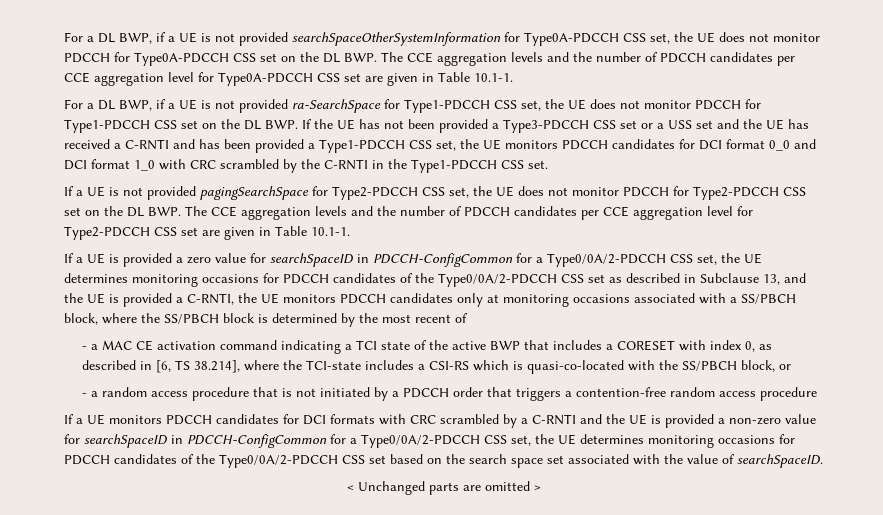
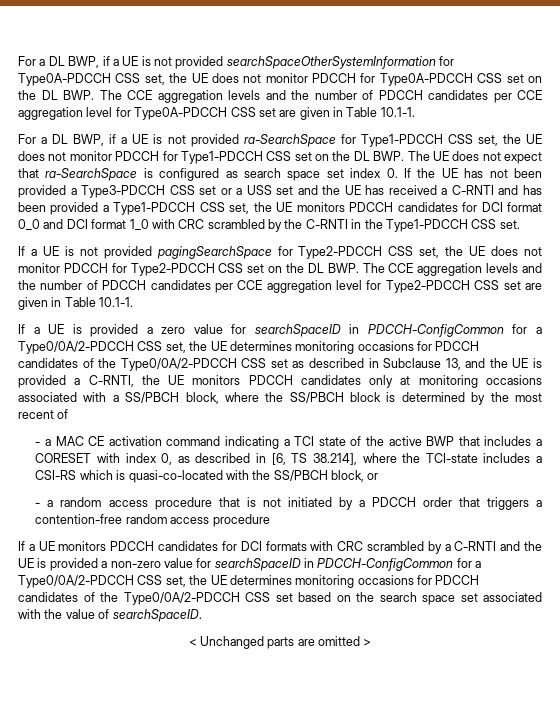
- For a DL BWP, if a UE is not provided ra-SearchSpace for Type1-PDCCH CSS set, the UE does not monitor PDCCH for Type1-PDCCH CSS set on the DL BWP. If the UE has not been provided a Type3-PDCCH CSS set or a USS set and the UE has received a C-RNTI and has been provided a Type1-PDCCH CSS set, the UE monitors PDCCH candidates for DCI format 0_0 and DCI format 1_0 with CRC scrambled by the C-RNTI in the Type1-PDCCH CSS set.
+ For a DL BWP, if a UE is not provided ra-SearchSpace for Type1-PDCCH CSS set, the UE does not monitor PDCCH for Type1-PDCCH CSS set on the DL BWP. The UE does not expect that ra-SearchSpace is configured as search space set index 0. If the UE has not been provided a Type3-PDCCH CSS set or a USS set and the UE has received a C-RNTI and has been provided a Type1-PDCCH CSS set, the UE monitors PDCCH candidates for DCI format 0_0 and DCI format 1_0 with CRC scrambled by the C-RNTI in the Type1-PDCCH CSS set.

